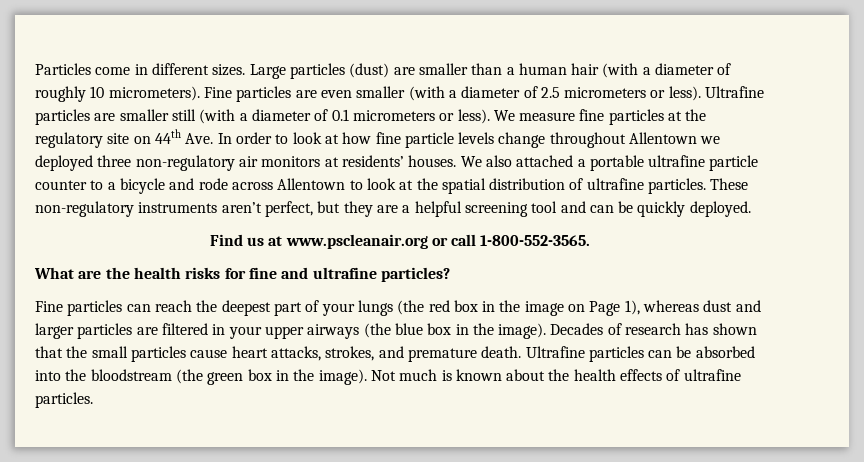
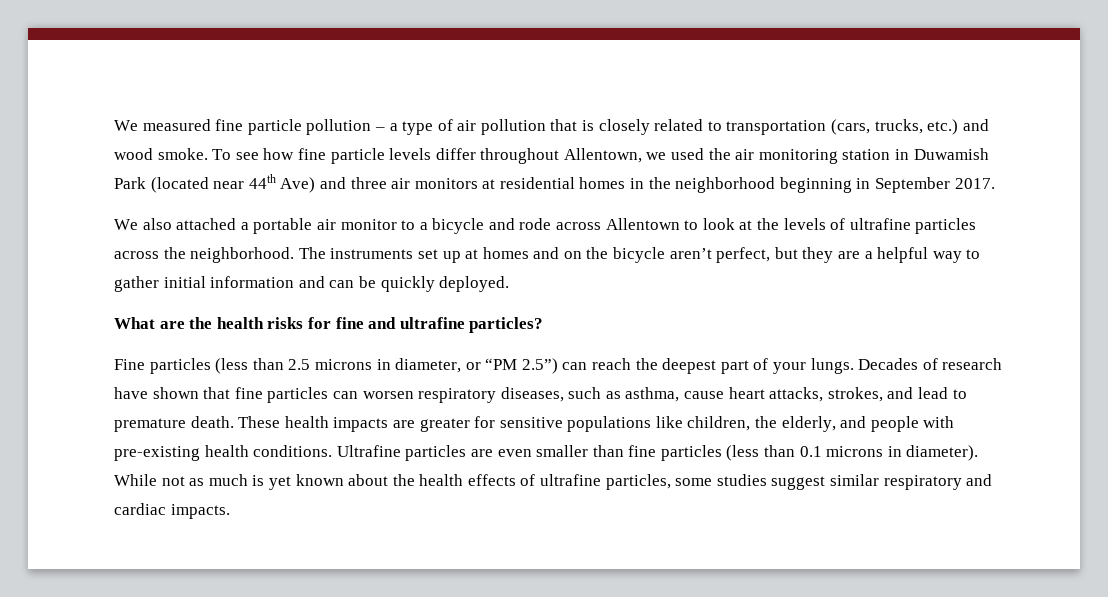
- Particles come in different sizes. Large particles (dust) are smaller than a human hair (with a diameter of roughly 10 micrometers). Fine particles are even smaller (with a diameter of 2.5 micrometers or less). Ultrafine particles are smaller still (with a diameter of 0.1 micrometers or less). We measure fine particles at the regulatory site on 44th Ave. In order to look at how fine particle levels change throughout Allentown we deployed three non-regulatory air monitors at residents’ houses. We also attached a portable ultrafine particle counter to a bicycle and rode across Allentown to look at the spatial distribution of ultrafine particles. These non-regulatory instruments aren’t perfect, but they are a helpful screening tool and can be quickly deployed.
+ We measured fine particle pollution – a type of air pollution that is closely related to transportation (cars, trucks, etc.) and wood smoke. To see how fine particle levels differ throughout Allentown, we used the air monitoring station in Duwamish Park (located near 44th Ave) and three air monitors at residential homes in the neighborhood beginning in September 2017.
+ We also attached a portable air monitor to a bicycle and rode across Allentown to look at the levels of ultrafine particles across the neighborhood. The instruments set up at homes and on the bicycle aren’t perfect, but they are a helpful way to gather initial information and can be quickly deployed.
- Find us at www.pscleanair.org or call 1-800-552-3565.
- Fine particles can reach the deepest part of your lungs (the red box in the image on Page 1), whereas dust and larger particles are filtered in your upper airways (the blue box in the image).
+ Fine particles (less than 2.5 microns in diameter, or “PM 2.5”) can reach the deepest part of your lungs.
- Decades of research has shown that the small particles cause heart attacks, strokes, and premature death. Ultrafine particles can be absorbed into the bloodstream (the green box in the image). Not much is known about the health effects of ultrafine particles.
+ Decades of research have shown that fine particles can worsen respiratory diseases, such as asthma, cause heart attacks, strokes, and lead to premature death. These health impacts are greater for sensitive populations like children, the elderly, and people with pre-existing health conditions. Ultrafine particles are even smaller than fine particles (less than 0.1 microns in diameter). While not as much is yet known about the health effects of ultrafine particles, some studies suggest similar respiratory and cardiac impacts.

